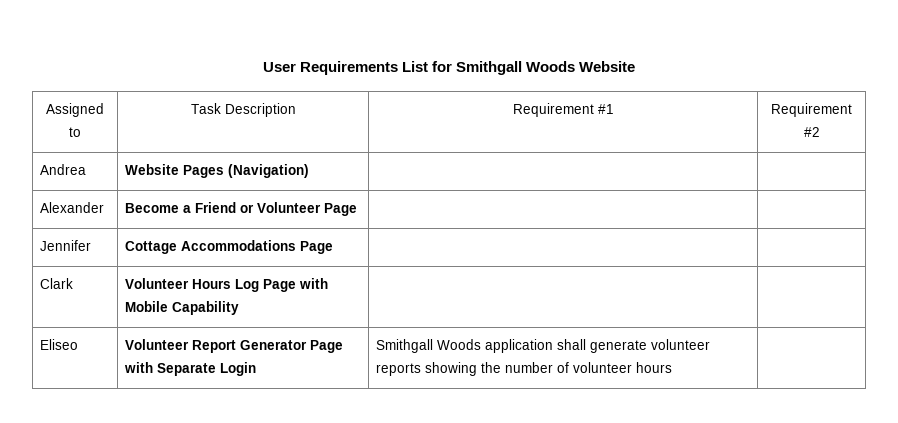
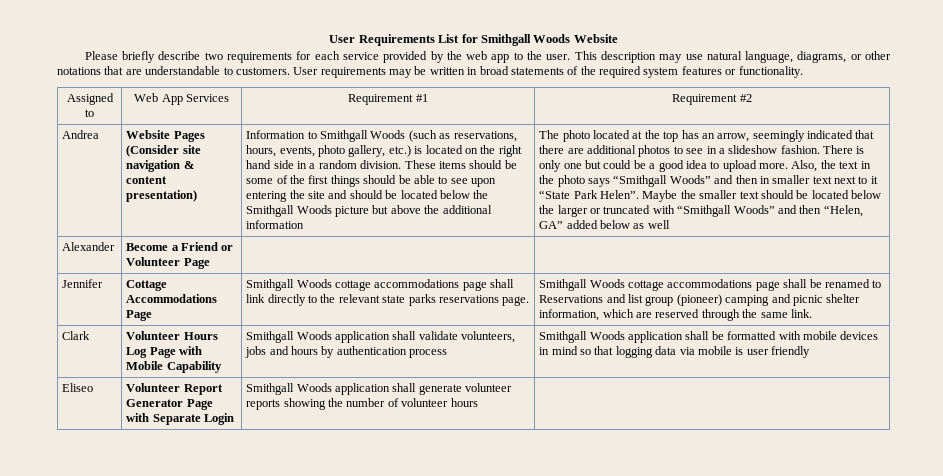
+ Please briefly describe two requirements for each service provided by the web app to the user. This description may use natural language, diagrams, or other notations that are understandable to customers. User requirements may be written in broad statements of the required system features or functionality.
- Assigned to | Task Description | Requirement #1 | Requirement #2
+ Assigned to | Web App Services | Requirement #1 | Requirement #2
- Website Pages (Navigation)
+ Website Pages (Consider site navigation & content presentation) | Information to Smithgall Woods (such as reservations, hours, events, photo gallery, etc.) is located on the right hand side in a random division. These items should be some of the first things should be able to see upon entering the site and should be located below the Smithgall Woods picture but above the additional information | The photo located at the top has an arrow, seemingly indicated that there are additional photos to see in a slideshow fashion. There is only one but could be a good idea to upload more. Also, the text in the photo says “Smithgall Woods” and then in smaller text next to it “State Park Helen”. Maybe the smaller text should be located below the larger or truncated with “Smithgall Woods” and then “Helen, GA” added below as well
+ Smithgall Woods cottage accommodations page shall link directly to the relevant state parks reservations page. | Smithgall Woods cottage accommodations page shall be renamed to Reservations and list group (pioneer) camping and picnic shelter information, which are reserved through the same link.
- Clark | Volunteer Hours Log Page with Mobile Capability | |
+ Clark | Volunteer Hours Log Page with Mobile Capability | Smithgall Woods application shall validate volunteers, jobs and hours by authentication process | Smithgall Woods application shall be formatted with mobile devices in mind so that logging data via mobile is user friendly

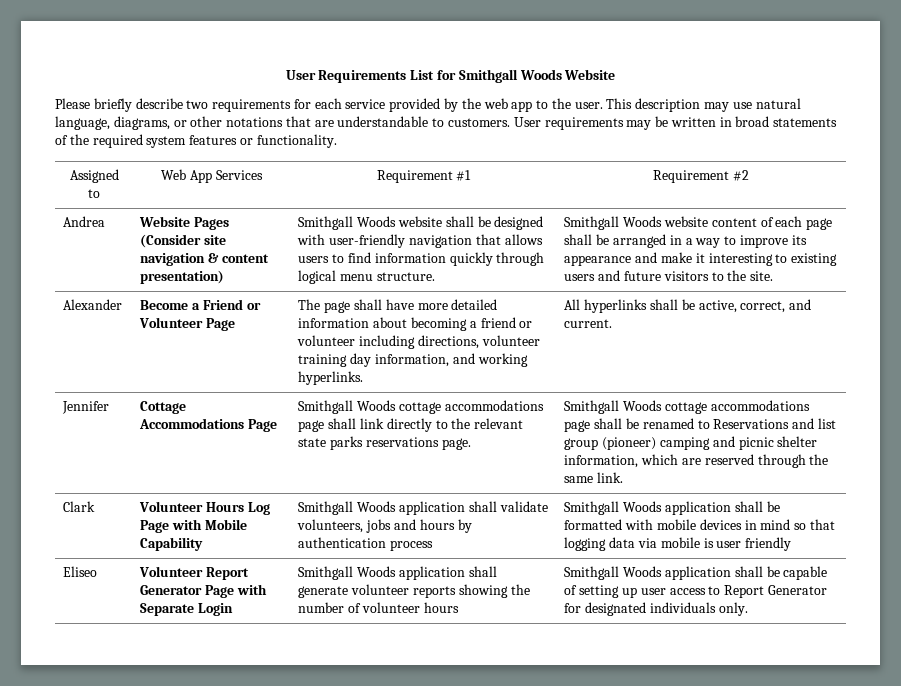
- Information to Smithgall Woods (such as reservations, hours, events, photo gallery, etc.) is located on the right hand side in a random division. These items should be some of the first things should be able to see upon entering the site and should be located below the Smithgall Woods picture but above the additional information | The photo located at the top has an arrow, seemingly indicated that there are additional photos to see in a slideshow fashion. There is only one but could be a good idea to upload more. Also, the text in the photo says “Smithgall Woods” and then in smaller text next to it “State Park Helen”. Maybe the smaller text should be located below the larger or truncated with “Smithgall Woods” and then “Helen, GA” added below as well
+ Smithgall Woods website shall be designed with user-friendly navigation that allows users to find information quickly through logical menu structure. | Smithgall Woods website content of each page shall be arranged in a way to improve its appearance and make it interesting to existing users and future visitors to the site.
- Alexander | Become a Friend or Volunteer Page | |
+ Alexander | Become a Friend or Volunteer Page | The page shall have more detailed information about becoming a friend or volunteer including directions, volunteer training day information, and working hyperlinks. | All hyperlinks shall be active, correct, and current.
- Eliseo | Volunteer Report Generator Page with Separate Login | Smithgall Woods application shall generate volunteer reports showing the number of volunteer hours |
+ Eliseo | Volunteer Report Generator Page with Separate Login | Smithgall Woods application shall generate volunteer reports showing the number of volunteer hours | Smithgall Woods application shall be capable of setting up user access to Report Generator for designated individuals only.

